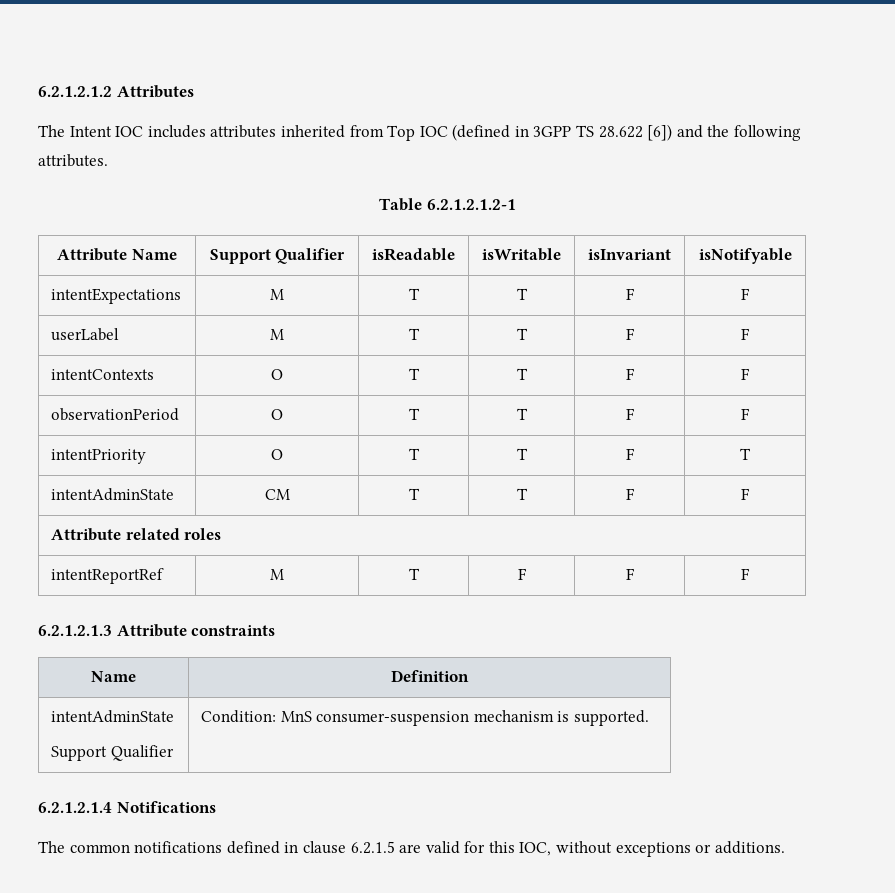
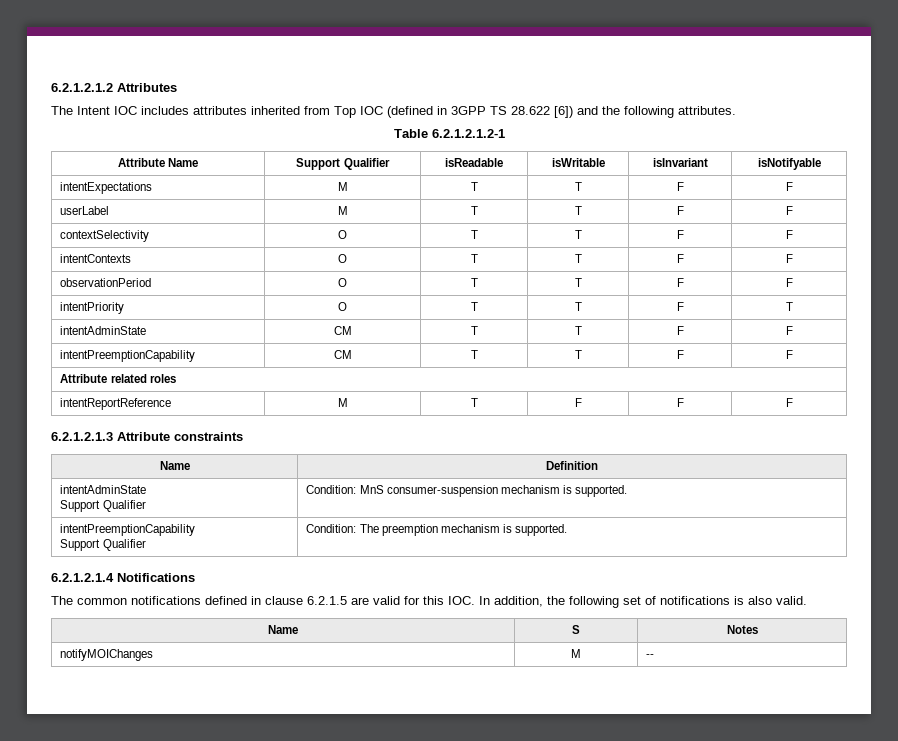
+ contextSelectivity | O | T | T | F | F
+ intentPreemptionCapability | CM | T | T | F | F
- intentReportRef | M | T | F | F | F
+ intentReportReference | M | T | F | F | F
  Name | Definition
  intentAdminState
  Support Qualifier | Condition: MnS consumer-suspension mechanism is supported.
+ intentPreemptionCapability
+ Support Qualifier | Condition: The preemption mechanism is supported.
- The common notifications defined in clause 6.2.1.5 are valid for this IOC, without exceptions or additions.
+ The common notifications defined in clause 6.2.1.5 are valid for this IOC. In addition, the following set of notifications is also valid.
+ Name | S | Notes
+ notifyMOIChanges | M | --

